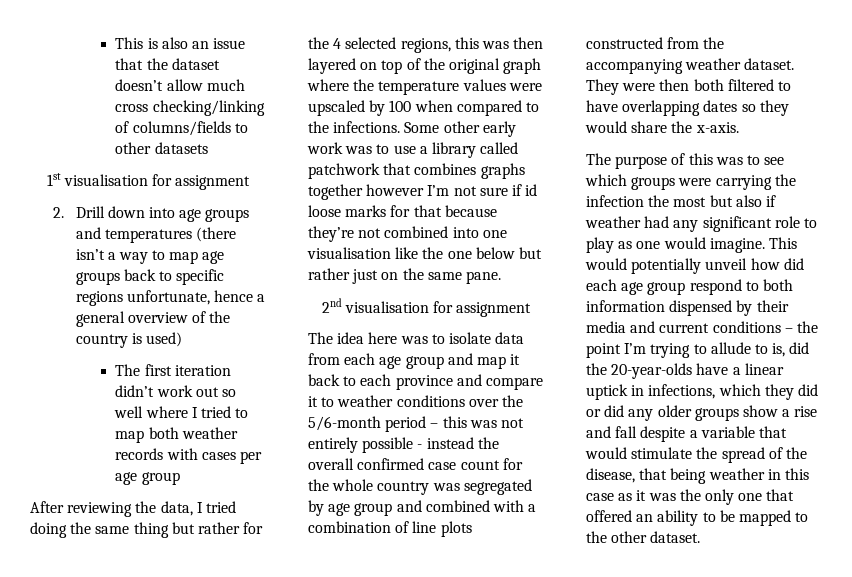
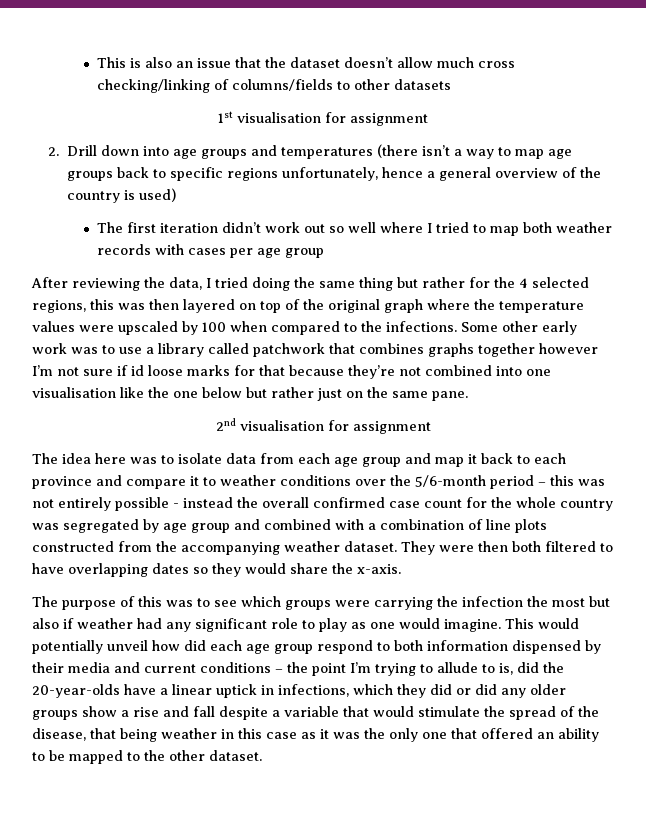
- 2. Drill down into age groups and temperatures (there isn’t a way to map age groups back to specific regions unfortunate, hence a general overview of the country is used)
+ 2. Drill down into age groups and temperatures (there isn’t a way to map age groups back to specific regions unfortunately, hence a general overview of the country is used)

